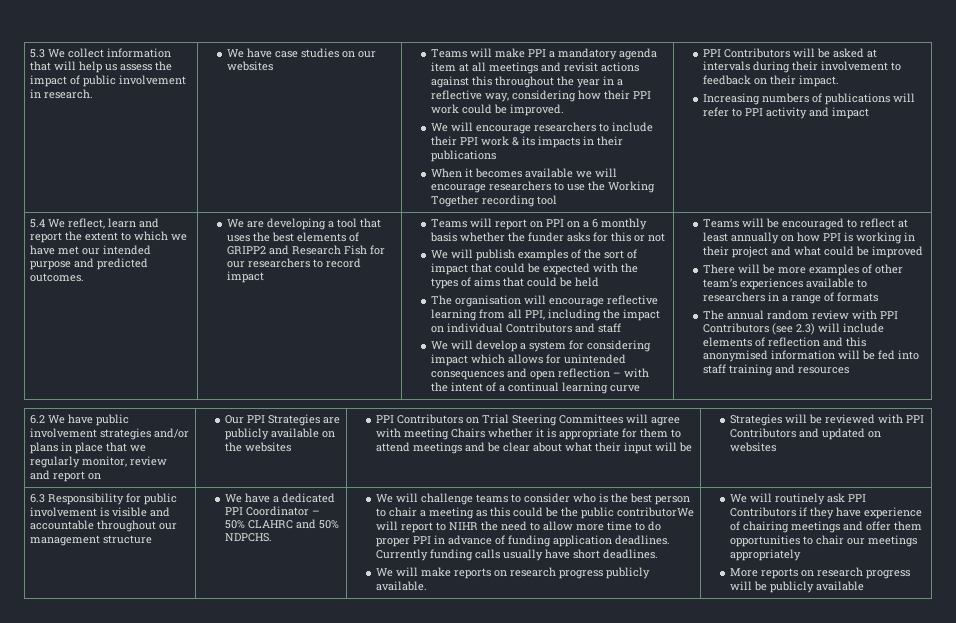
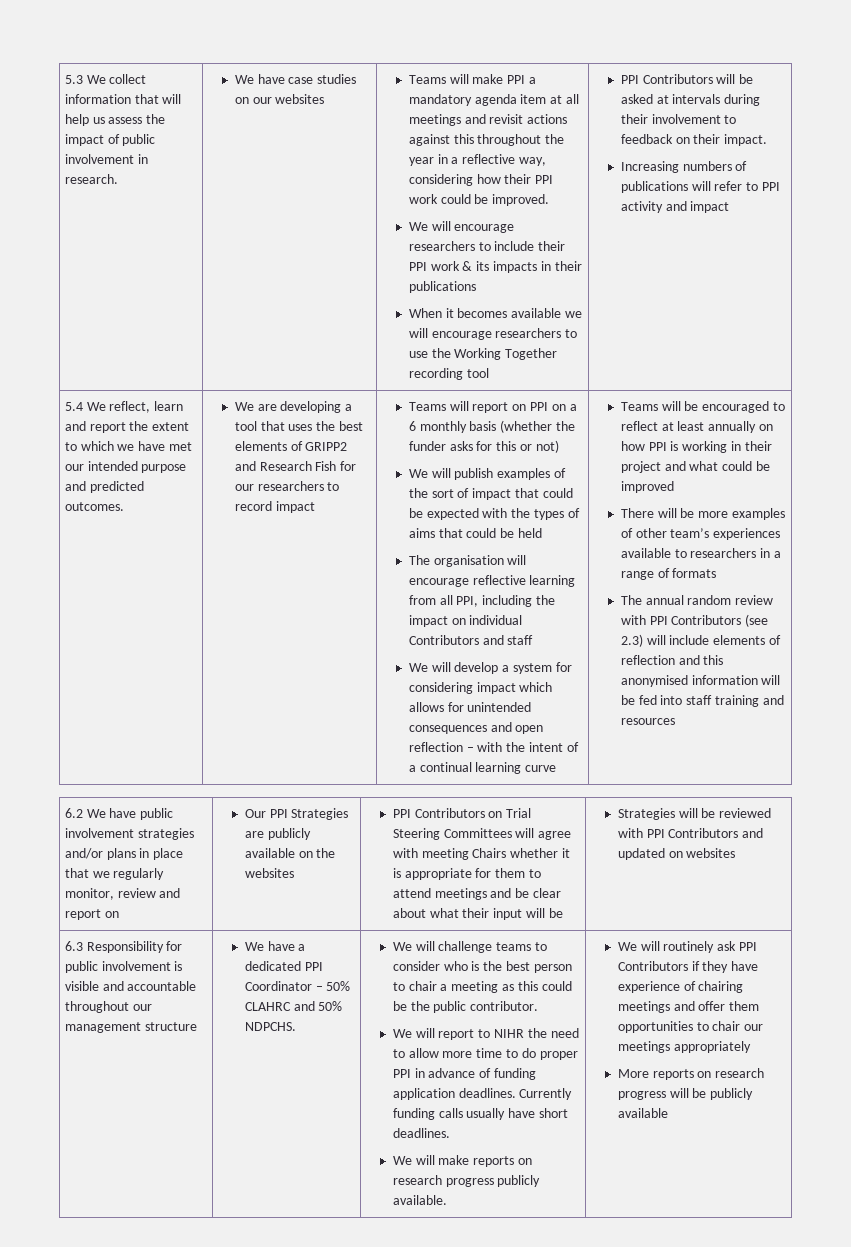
- Teams will report on PPI on a 6 monthly basis whether the funder asks for this or not
+ Teams will report on PPI on a 6 monthly basis (whether the funder asks for this or not)
- We will challenge teams to consider who is the best person to chair a meeting as this could be the public contributorWe will report to NIHR the need to allow more time to do proper PPI in advance of funding application deadlines.
+ We will challenge teams to consider who is the best person to chair a meeting as this could be the public contributor.
+ We will report to NIHR the need to allow more time to do proper PPI in advance of funding application deadlines.

